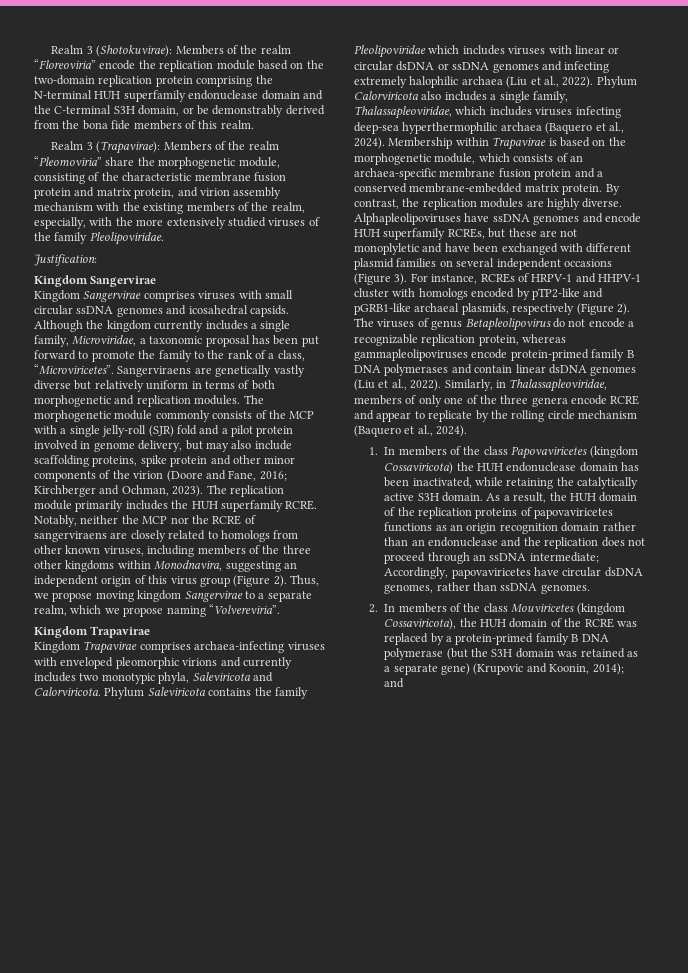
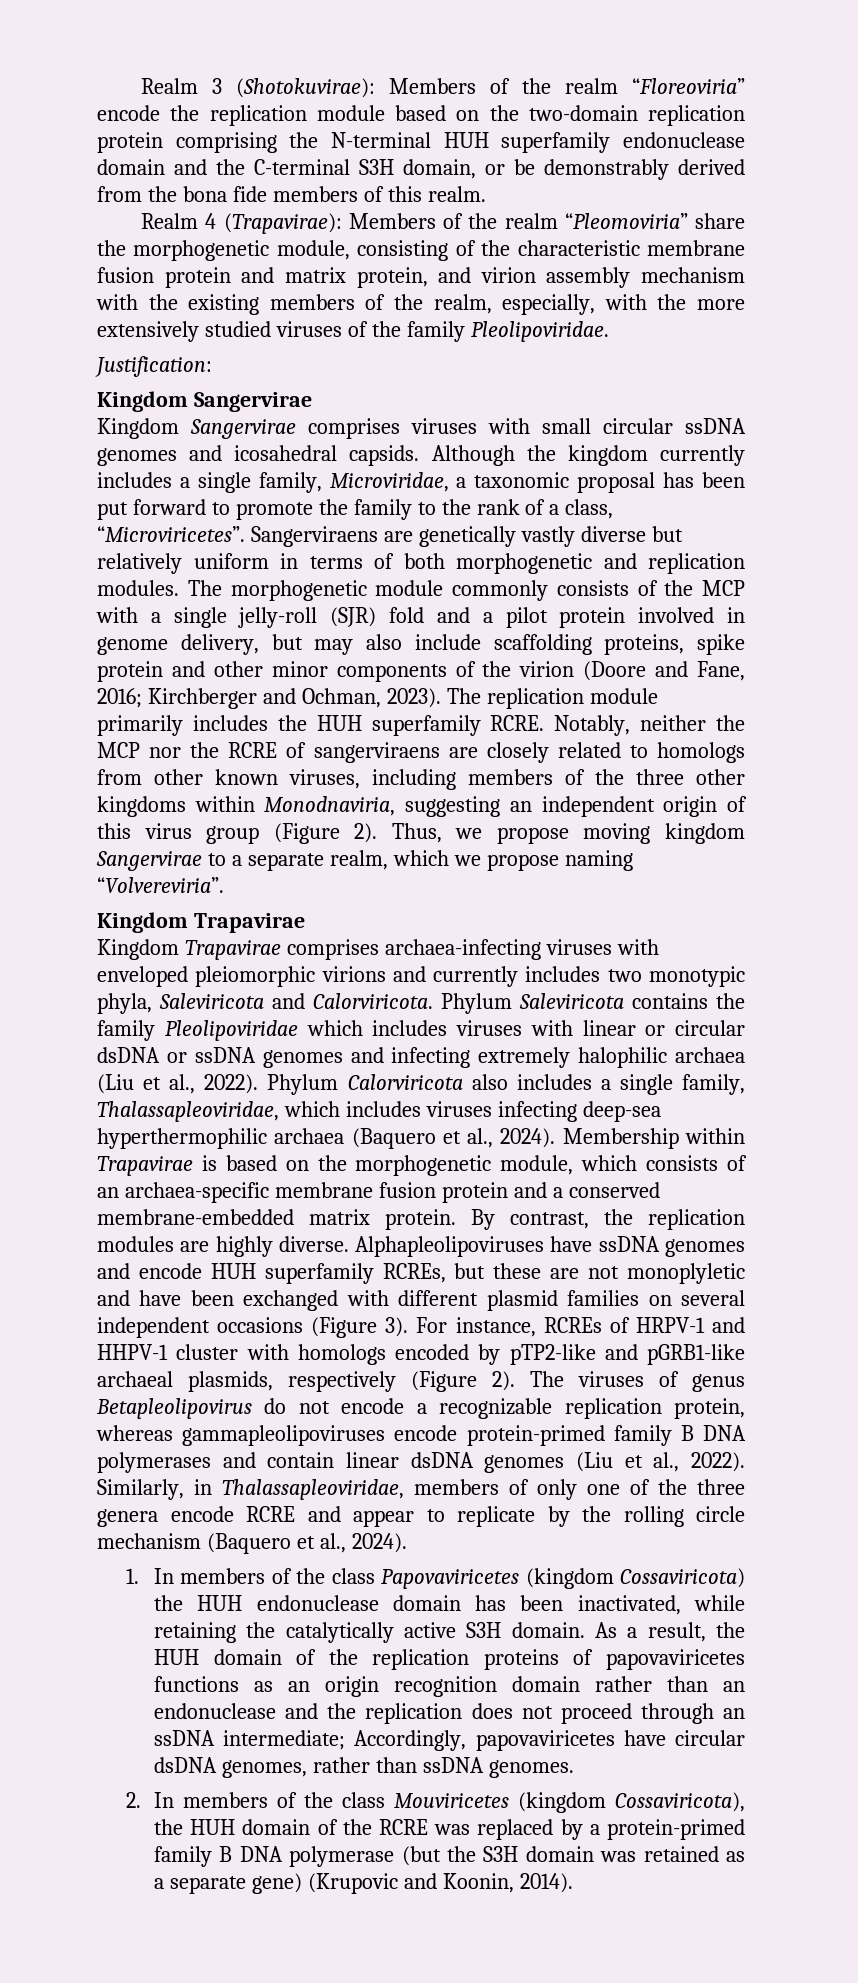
- Realm 3 (Trapavirae): Members of the realm “Pleomoviria” share the morphogenetic module, consisting of the characteristic membrane fusion protein and matrix protein, and virion assembly mechanism with the existing members of the realm, especially, with the more extensively studied viruses of the family Pleolipoviridae.
+ Realm 4 (Trapavirae): Members of the realm “Pleomoviria” share the morphogenetic module, consisting of the characteristic membrane fusion protein and matrix protein, and virion assembly mechanism with the existing members of the realm, especially, with the more extensively studied viruses of the family Pleolipoviridae.
- Notably, neither the MCP nor the RCRE of sangerviraens are closely related to homologs from other known viruses, including members of the three other kingdoms within Monodnavira, suggesting an independent origin of this virus group (Figure 2).
+ Notably, neither the MCP nor the RCRE of sangerviraens are closely related to homologs from other known viruses, including members of the three other kingdoms within Monodnaviria, suggesting an independent origin of this virus group (Figure 2).
- Kingdom Trapavirae comprises archaea-infecting viruses with enveloped pleomorphic virions and currently includes two monotypic phyla, Saleviricota and Calorviricota.
+ Kingdom Trapavirae comprises archaea-infecting viruses with enveloped pleiomorphic virions and currently includes two monotypic phyla, Saleviricota and Calorviricota.
- 2. In members of the class Mouviricetes (kingdom Cossaviricota), the HUH domain of the RCRE was replaced by a protein-primed family B DNA polymerase (but the S3H domain was retained as a separate gene) (Krupovic and Koonin, 2014); and
+ 2. In members of the class Mouviricetes (kingdom Cossaviricota), the HUH domain of the RCRE was replaced by a protein-primed family B DNA polymerase (but the S3H domain was retained as a separate gene) (Krupovic and Koonin, 2014).

